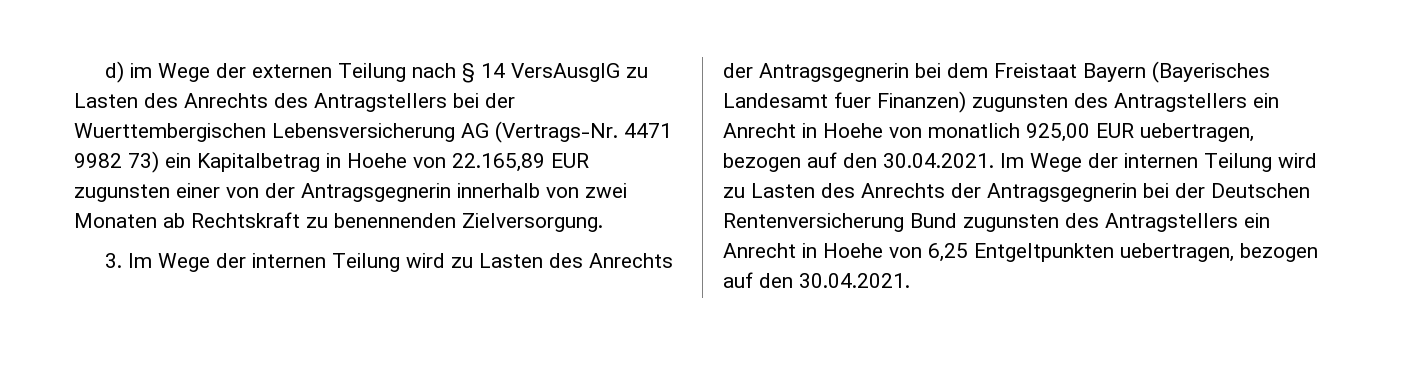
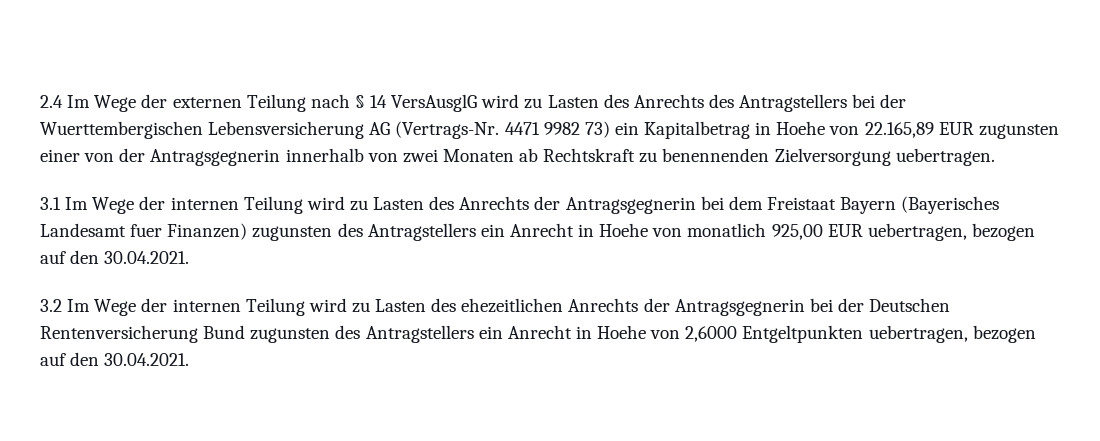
- d) im Wege der externen Teilung nach § 14 VersAusglG zu Lasten des Anrechts des Antragstellers bei der Wuerttembergischen Lebensversicherung AG (Vertrags-Nr.
+ 2.4 Im Wege der externen Teilung nach § 14 VersAusglG wird zu Lasten des Anrechts des Antragstellers bei der Wuerttembergischen Lebensversicherung AG (Vertrags-Nr.
- 4471 9982 73) ein Kapitalbetrag in Hoehe von 22.165,89 EUR zugunsten einer von der Antragsgegnerin innerhalb von zwei Monaten ab Rechtskraft zu benennenden Zielversorgung.
- 3. Im Wege der internen Teilung wird zu Lasten des Anrechts der Antragsgegnerin bei dem Freistaat Bayern (Bayerisches Landesamt fuer Finanzen) zugunsten des Antragstellers ein Anrecht in Hoehe von monatlich 925,00 EUR uebertragen, bezogen auf den 30.04.2021. Im Wege der internen Teilung wird zu Lasten des Anrechts der Antragsgegnerin bei der Deutschen Rentenversicherung Bund zugunsten des Antragstellers ein Anrecht in Hoehe von 6,25 Entgeltpunkten uebertragen, bezogen auf den 30.04.2021.
+ 4471 9982 73) ein Kapitalbetrag in Hoehe von 22.165,89 EUR zugunsten einer von der Antragsgegnerin innerhalb von zwei Monaten ab Rechtskraft zu benennenden Zielversorgung uebertragen.
+ 3.1 Im Wege der internen Teilung wird zu Lasten des Anrechts der Antragsgegnerin bei dem Freistaat Bayern (Bayerisches Landesamt fuer Finanzen) zugunsten des Antragstellers ein Anrecht in Hoehe von monatlich 925,00 EUR uebertragen, bezogen auf den 30.04.2021.
+ 3.2 Im Wege der internen Teilung wird zu Lasten des ehezeitlichen Anrechts der Antragsgegnerin bei der Deutschen Rentenversicherung Bund zugunsten des Antragstellers ein Anrecht in Hoehe von 2,6000 Entgeltpunkten uebertragen, bezogen auf den 30.04.2021.

